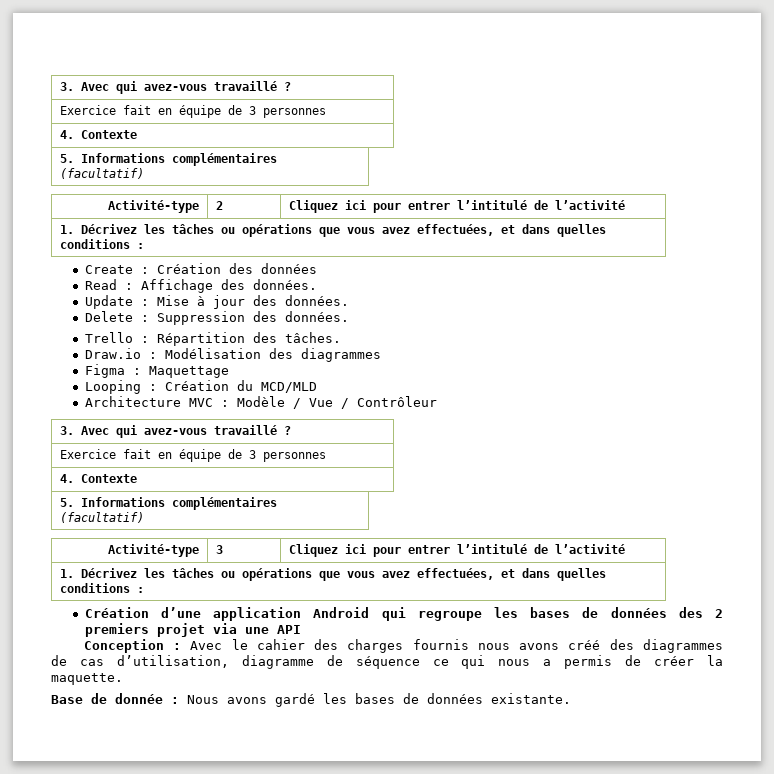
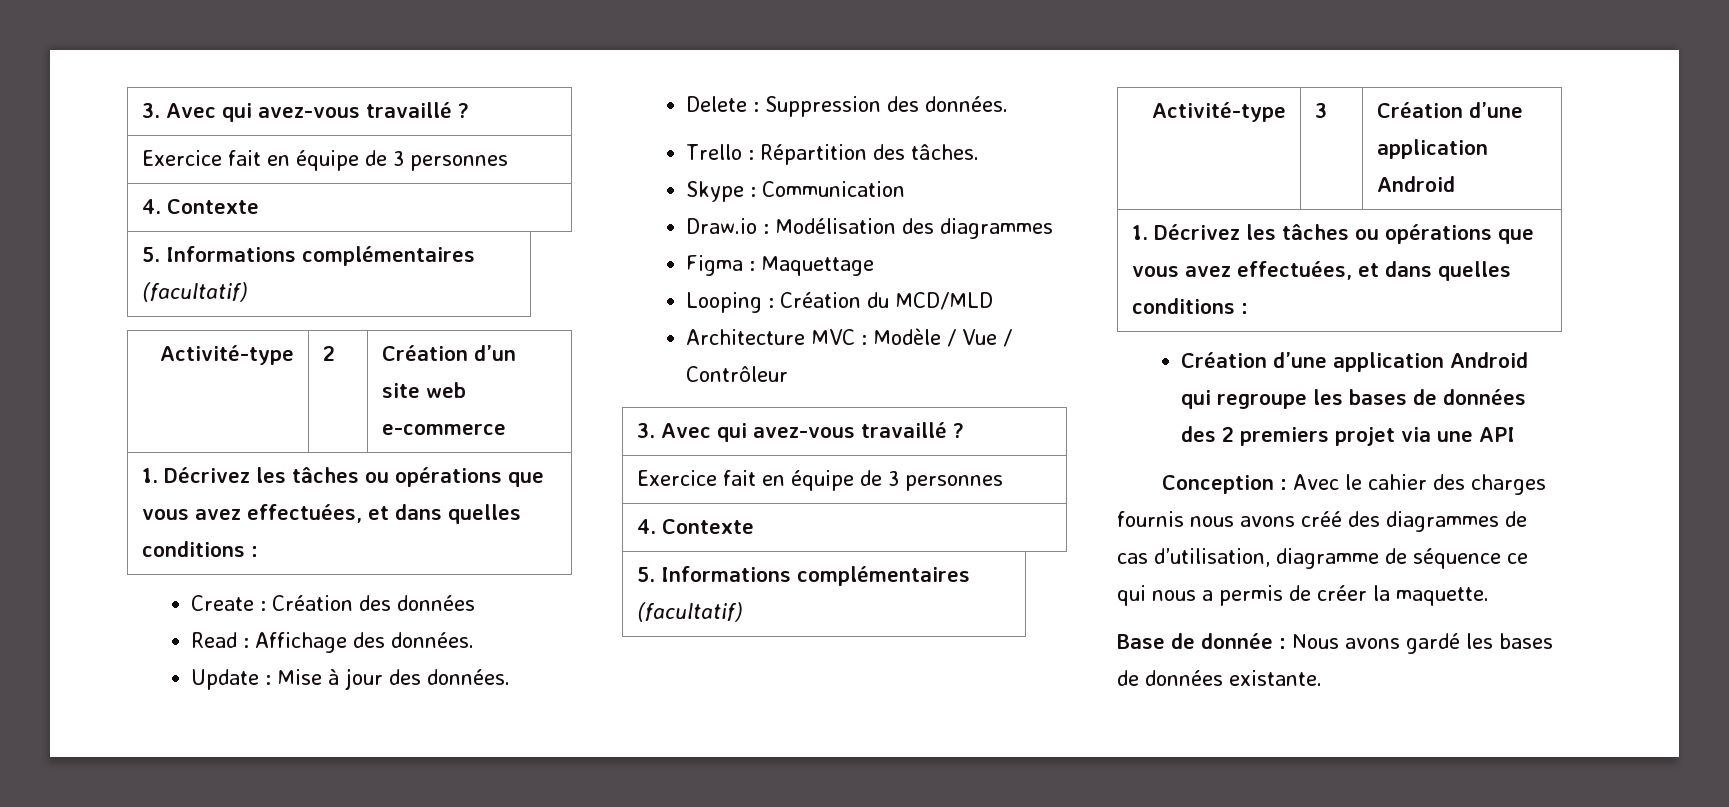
- Activité-type | 2 | Cliquez ici pour entrer l’intitulé de l’activité
+ Activité-type | 2 | Création d’un site web e-commerce
+ Skype : Communication
- Activité-type | 3 | Cliquez ici pour entrer l’intitulé de l’activité
+ Activité-type | 3 | Création d’une application Android

